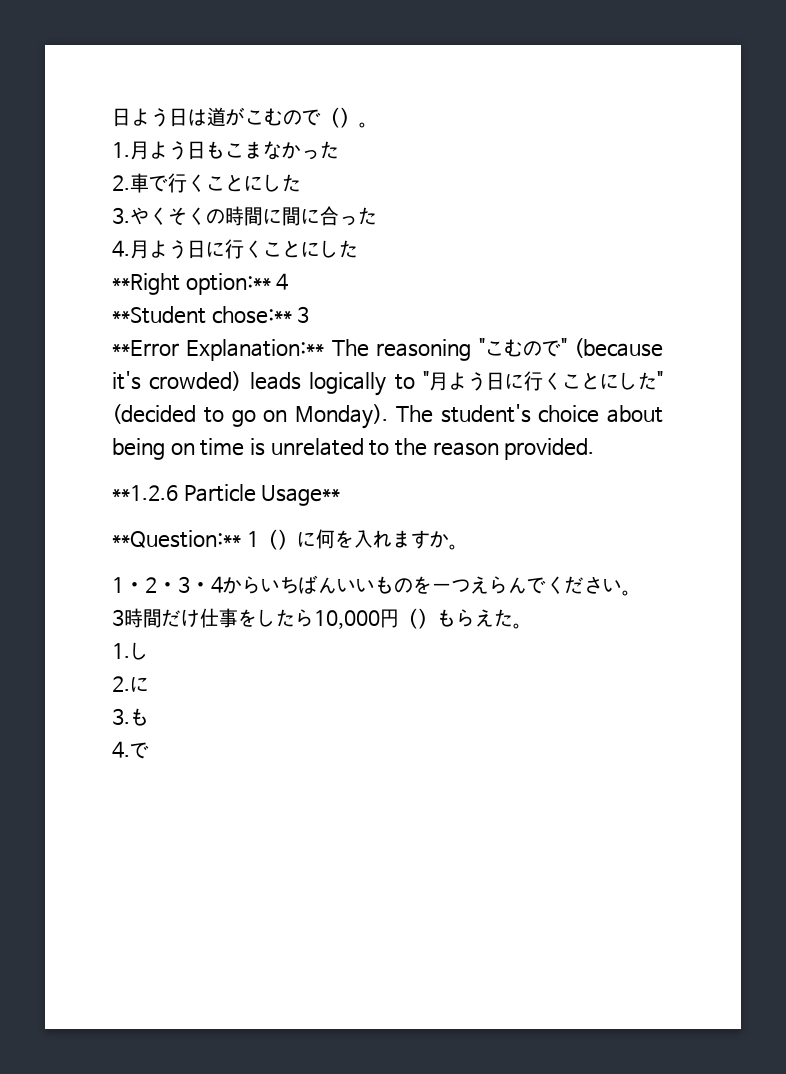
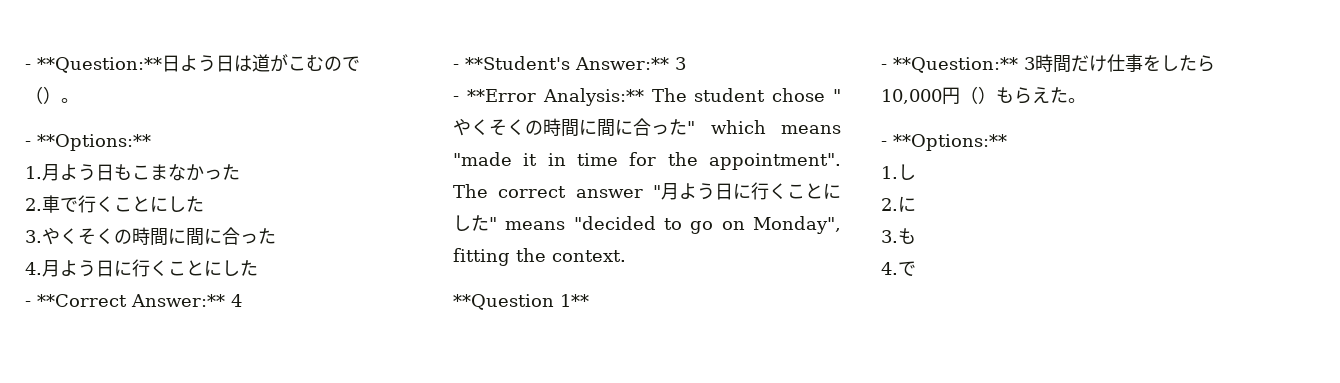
- 日よう日は道がこむので（）。
+ - **Question:**日よう日は道がこむので（）。
+ - **Options:**
- **Right option:** 4
- **Student chose:** 3
- **Error Explanation:** The reasoning "こむので" (because it's crowded) leads logically to "月よう日に行くことにした" (decided to go on Monday). The student's choice about being on time is unrelated to the reason provided.
- **1.2.6 Particle Usage**
- **Question:** 1（）に何を入れますか。
- 1・2・3・4からいちばんいいものを一つえらんでください。
- 3時間だけ仕事をしたら10,000円（）もらえた。
+ - **Correct Answer:** 4
+ - **Student's Answer:** 3
+ - **Error Analysis:** The student chose "やくそくの時間に間に合った" which means "made it in time for the appointment". The correct answer "月よう日に行くことにした" means "decided to go on Monday", fitting the context.
+ **Question 1**
+ - **Question:** 3時間だけ仕事をしたら10,000円（）もらえた。
+ - **Options:**

